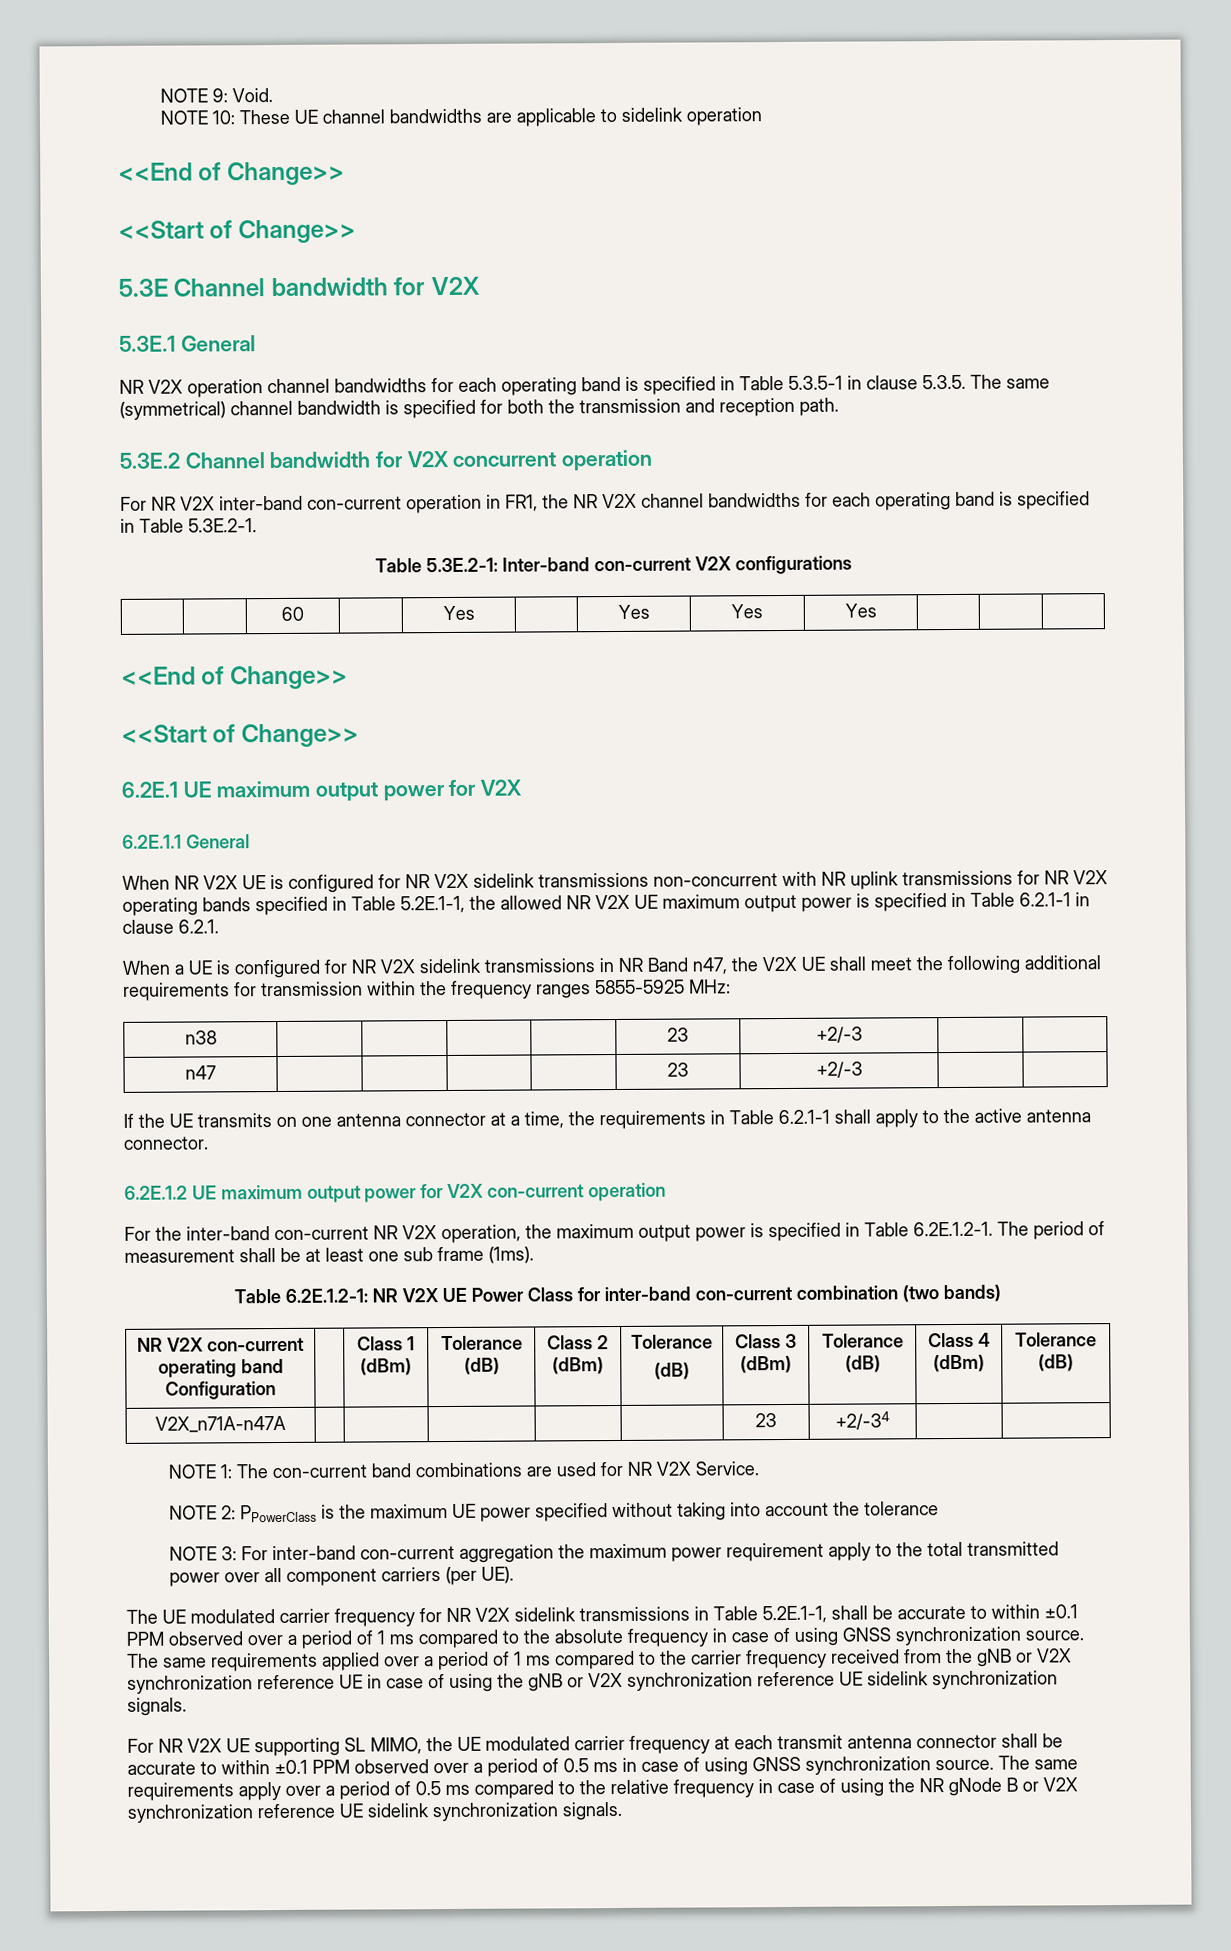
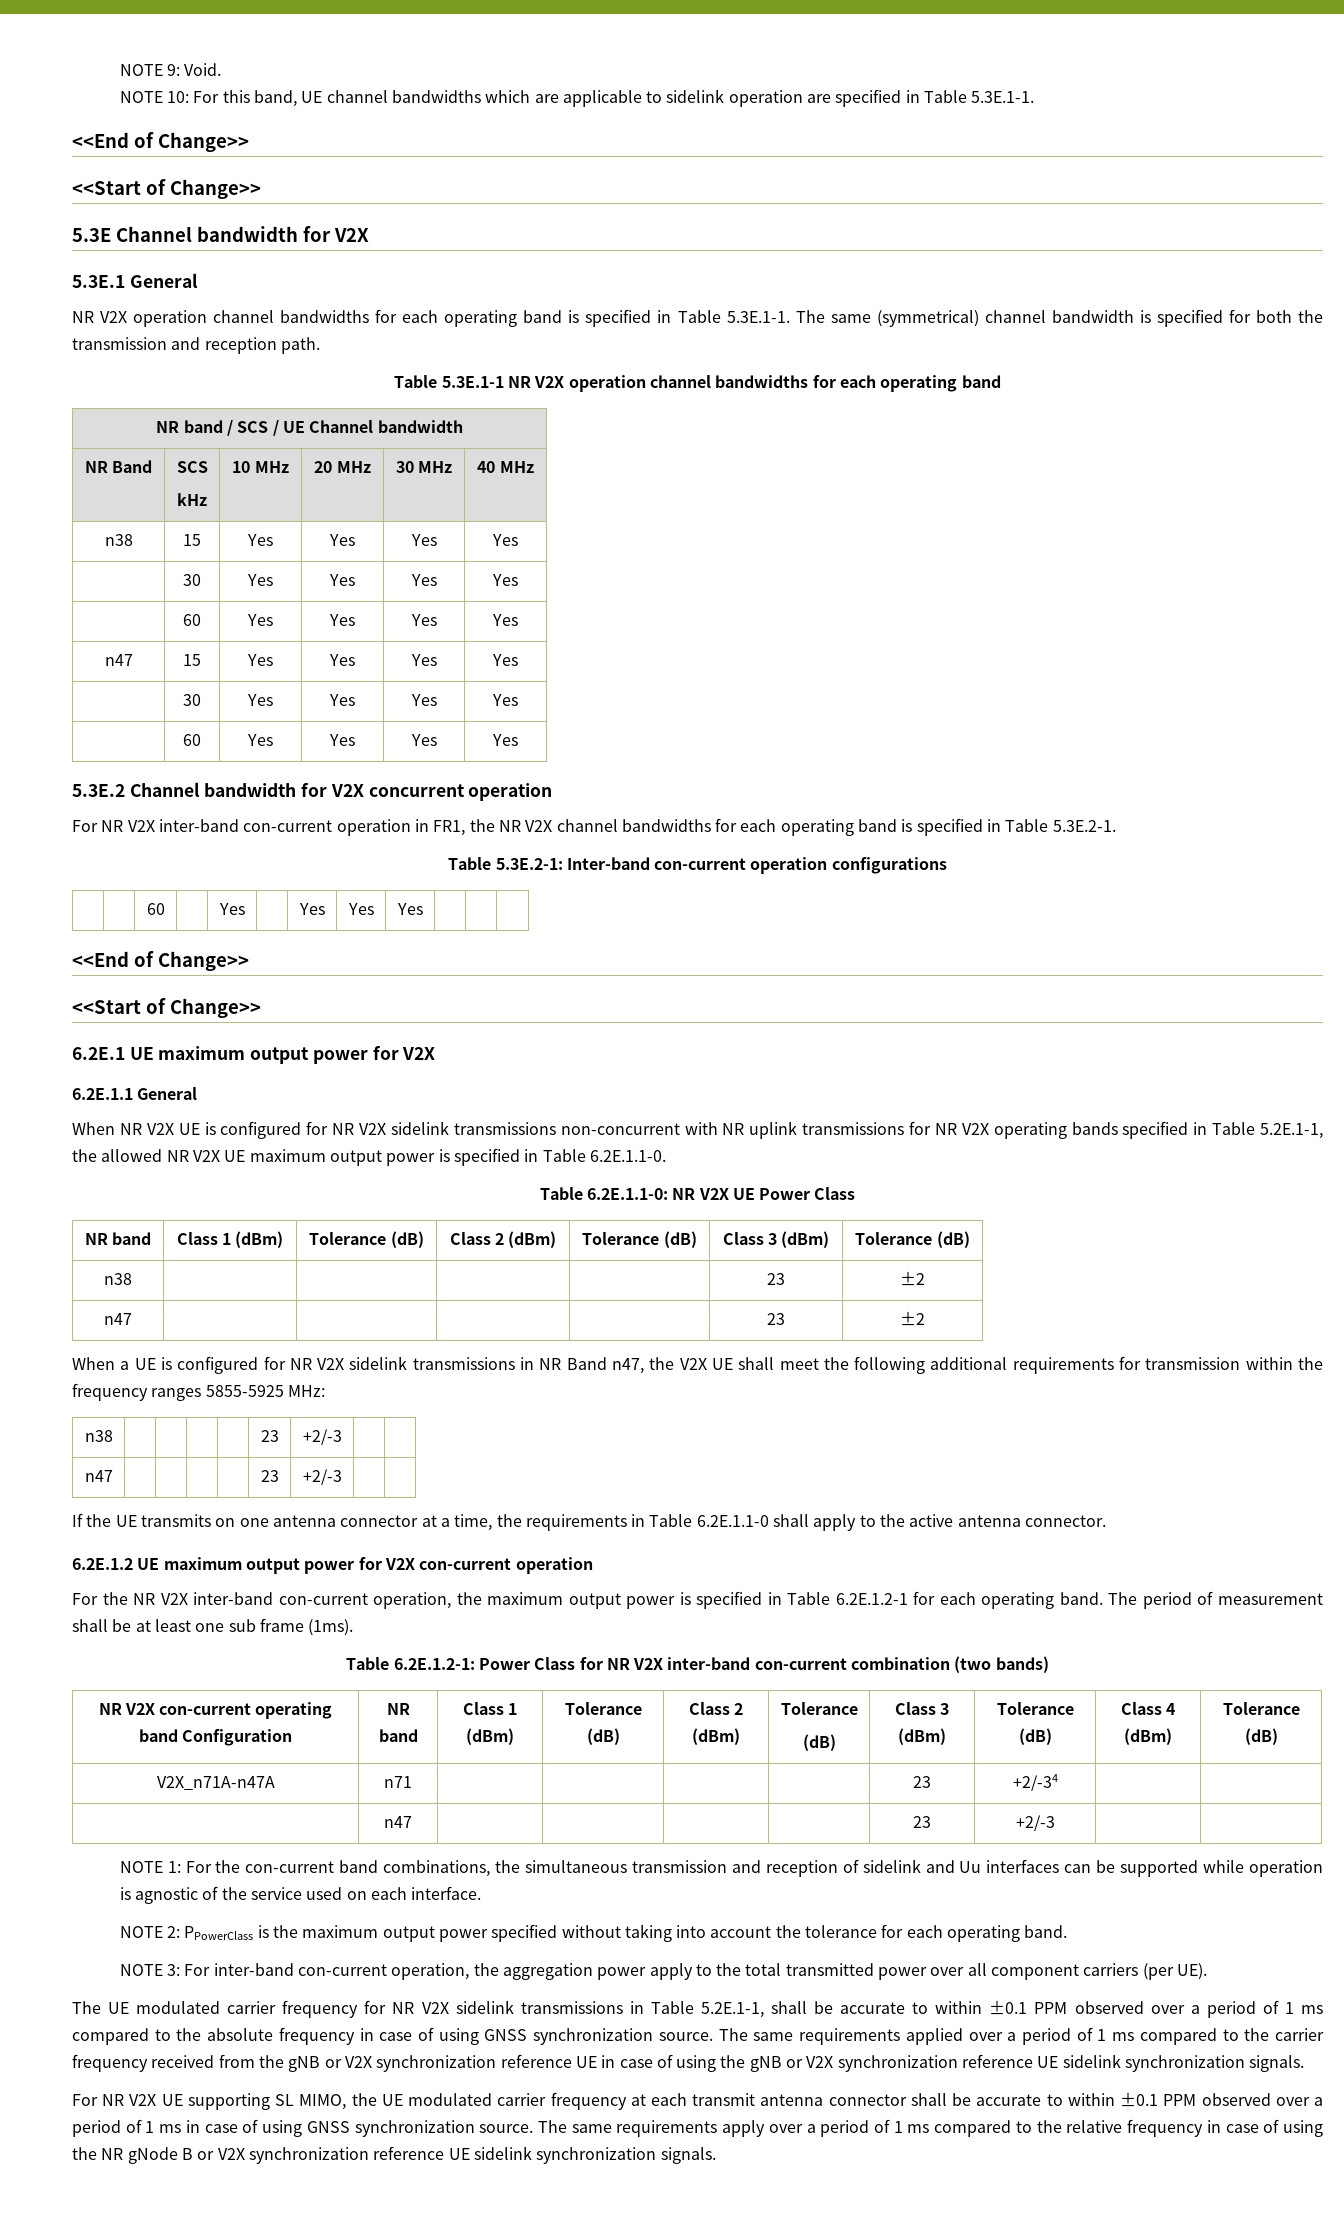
- NOTE 10: These UE channel bandwidths are applicable to sidelink operation
+ NOTE 10: For this band, UE channel bandwidths which are applicable to sidelink operation are specified in Table 5.3E.1-1.
- NR V2X operation channel bandwidths for each operating band is specified in Table 5.3.5-1 in clause 5.3.5. The same (symmetrical) channel bandwidth is specified for both the transmission and reception path.
+ NR V2X operation channel bandwidths for each operating band is specified in Table 5.3E.1-1. The same (symmetrical) channel bandwidth is specified for both the transmission and reception path.
+ Table 5.3E.1-1 NR V2X operation channel bandwidths for each operating band
+ NR band / SCS / UE Channel bandwidth
+ NR Band | SCS
+ kHz | 10 MHz | 20 MHz | 30 MHz | 40 MHz
+ n38 | 15 | Yes | Yes | Yes | Yes
+ | 30 | Yes | Yes | Yes | Yes
+ | 60 | Yes | Yes | Yes | Yes
+ n47 | 15 | Yes | Yes | Yes | Yes
+ | 30 | Yes | Yes | Yes | Yes
+ | 60 | Yes | Yes | Yes | Yes
- Table 5.3E.2-1: Inter-band con-current V2X configurations
+ Table 5.3E.2-1: Inter-band con-current operation configurations
- When NR V2X UE is configured for NR V2X sidelink transmissions non-concurrent with NR uplink transmissions for NR V2X operating bands specified in Table 5.2E.1-1, the allowed NR V2X UE maximum output power is specified in Table 6.2.1-1 in clause 6.2.1.
+ When NR V2X UE is configured for NR V2X sidelink transmissions non-concurrent with NR uplink transmissions for NR V2X operating bands specified in Table 5.2E.1-1, the allowed NR V2X UE maximum output power is specified in Table 6.2E.1.1-0.
+ Table 6.2E.1.1-0: NR V2X UE Power Class
+ NR band | Class 1 (dBm) | Tolerance (dB) | Class 2 (dBm) | Tolerance (dB) | Class 3 (dBm) | Tolerance (dB)
+ n38 | | | | | 23 | ±2
+ n47 | | | | | 23 | ±2
- If the UE transmits on one antenna connector at a time, the requirements in Table 6.2.1-1 shall apply to the active antenna connector.
+ If the UE transmits on one antenna connector at a time, the requirements in Table 6.2E.1.1-0 shall apply to the active antenna connector.
- For the inter-band con-current NR V2X operation, the maximum output power is specified in Table 6.2E.1.2-1. The period of measurement shall be at least one sub frame (1ms).
+ For the NR V2X inter-band con-current operation, the maximum output power is specified in Table 6.2E.1.2-1 for each operating band. The period of measurement shall be at least one sub frame (1ms).
- Table 6.2E.1.2-1: NR V2X UE Power Class for inter-band con-current combination (two bands)
+ Table 6.2E.1.2-1: Power Class for NR V2X inter-band con-current combination (two bands)
- NR V2X con-current operating band Configuration | | Class 1 (dBm) | Tolerance (dB) | Class 2 (dBm) | Tolerance
+ NR V2X con-current operating band Configuration | NR band | Class 1 (dBm) | Tolerance (dB) | Class 2 (dBm) | Tolerance
- V2X_n71A-n47A | | | | | | 23 | +2/-34 | |
+ V2X_n71A-n47A | n71 | | | | | 23 | +2/-34 | |
+ | n47 | | | | | 23 | +2/-3 | |
- NOTE 1: The con-current band combinations are used for NR V2X Service.
+ NOTE 1: For the con-current band combinations, the simultaneous transmission and reception of sidelink and Uu interfaces can be supported while operation is agnostic of the service used on each interface.
- NOTE 2: PPowerClass is the maximum UE power specified without taking into account the tolerance
+ NOTE 2: PPowerClass is the maximum output power specified without taking into account the tolerance for each operating band.
- NOTE 3: For inter-band con-current aggregation the maximum power requirement apply to the total transmitted power over all component carriers (per UE).
+ NOTE 3: For inter-band con-current operation, the aggregation power apply to the total transmitted power over all component carriers (per UE).
- For NR V2X UE supporting SL MIMO, the UE modulated carrier frequency at each transmit antenna connector shall be accurate to within ±0.1 PPM observed over a period of 0.5 ms in case of using GNSS synchronization source.
+ For NR V2X UE supporting SL MIMO, the UE modulated carrier frequency at each transmit antenna connector shall be accurate to within ±0.1 PPM observed over a period of 1 ms in case of using GNSS synchronization source.
- The same requirements apply over a period of 0.5 ms compared to the relative frequency in case of using the NR gNode B or V2X synchronization reference UE sidelink synchronization signals.
+ The same requirements apply over a period of 1 ms compared to the relative frequency in case of using the NR gNode B or V2X synchronization reference UE sidelink synchronization signals.

